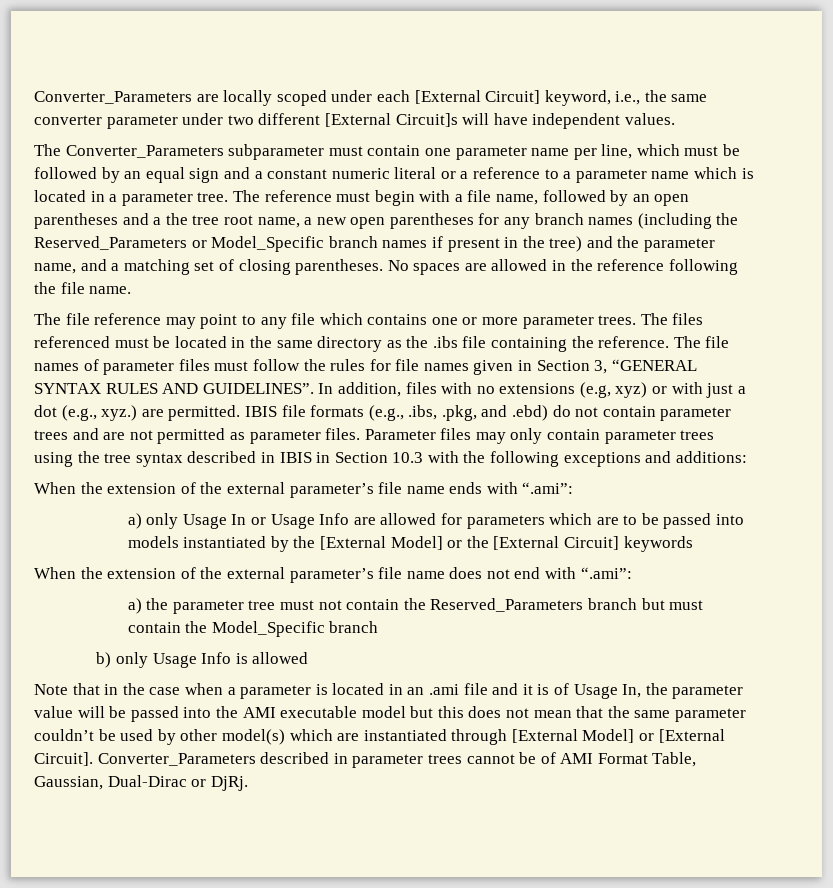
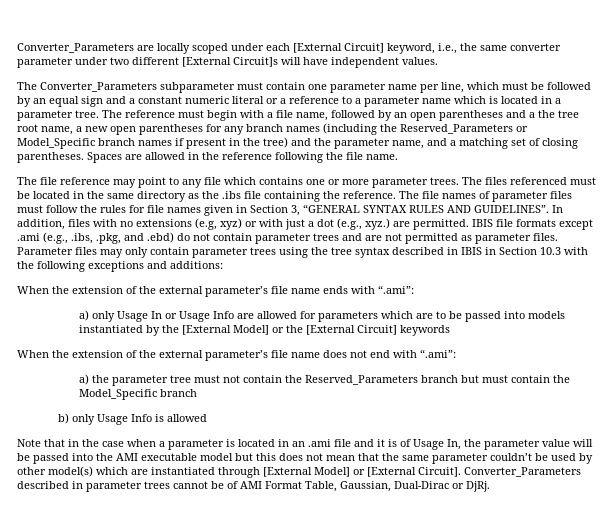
- No spaces are allowed in the reference following the file name.
+ Spaces are allowed in the reference following the file name.
- IBIS file formats (e.g., .ibs, .pkg, and .ebd) do not contain parameter trees and are not permitted as parameter files.
+ IBIS file formats except .ami (e.g., .ibs, .pkg, and .ebd) do not contain parameter trees and are not permitted as parameter files.

